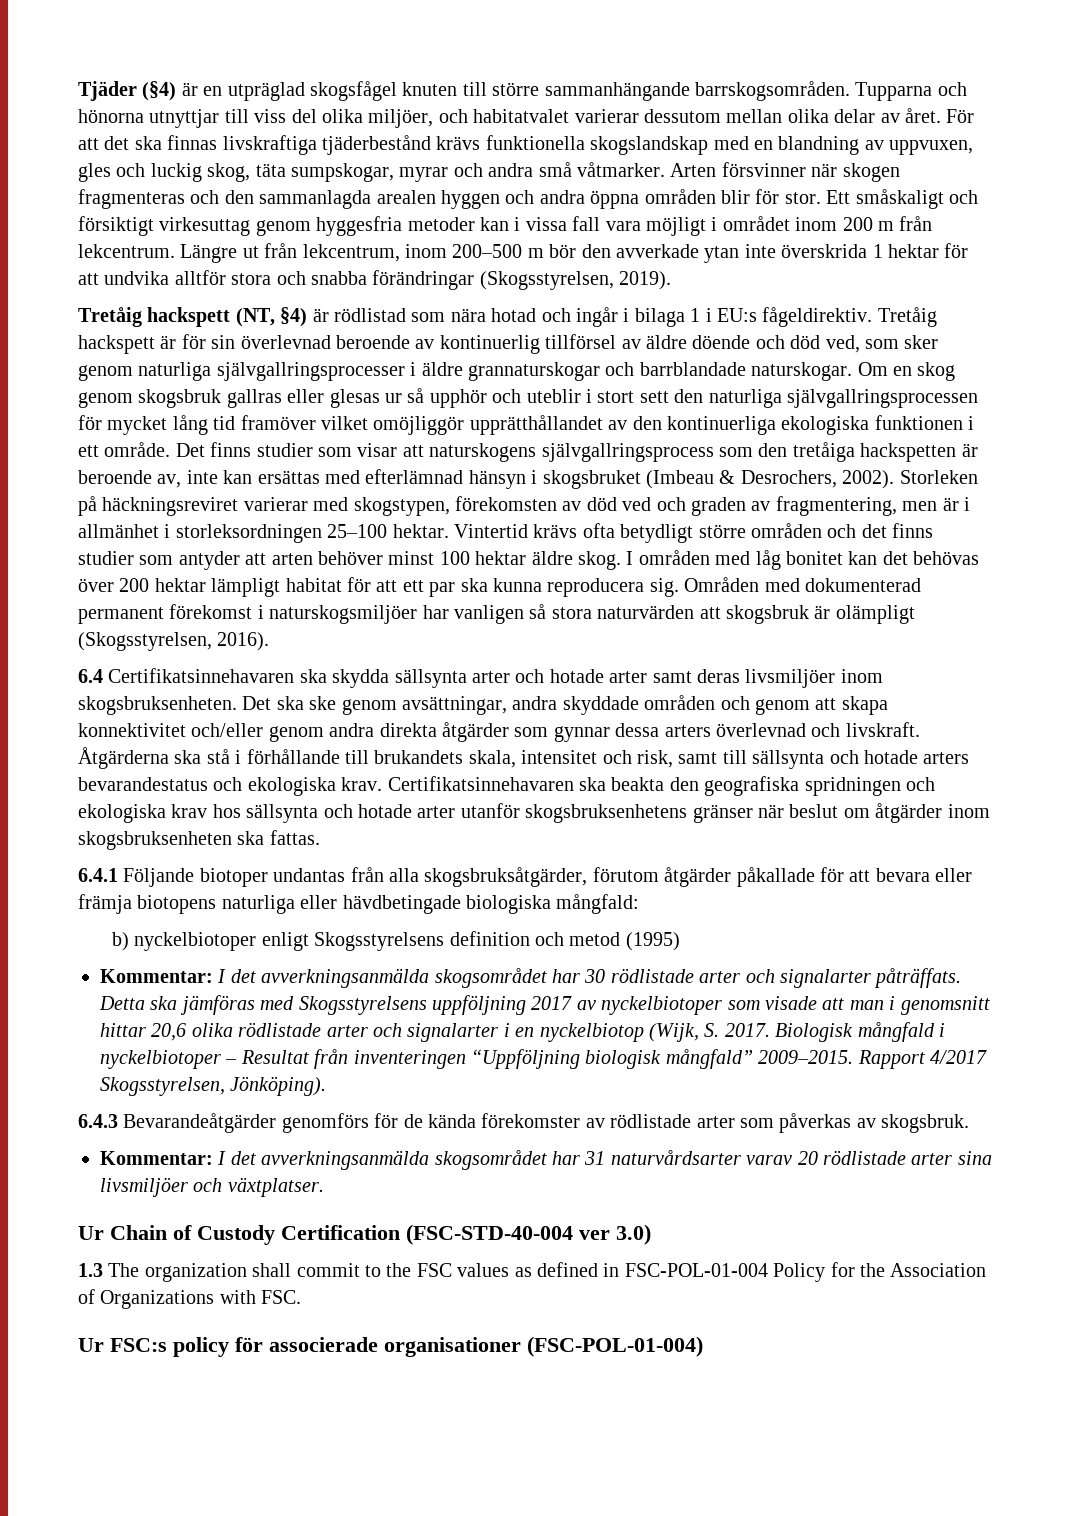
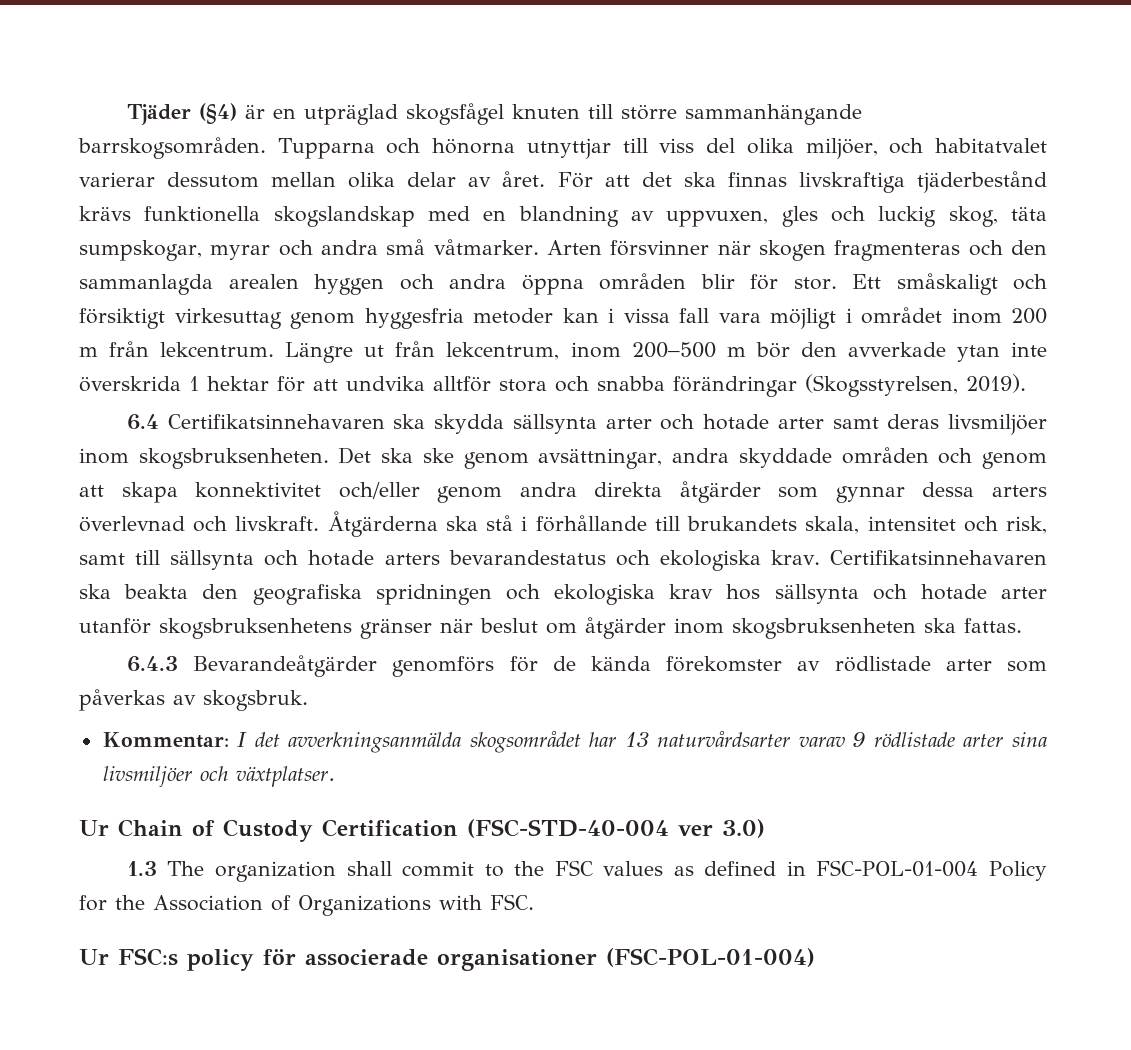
- Tretåig hackspett (NT, §4) är rödlistad som nära hotad och ingår i bilaga 1 i EU:s fågeldirektiv. Tretåig hackspett är för sin överlevnad beroende av kontinuerlig tillförsel av äldre döende och död ved, som sker genom naturliga självgallringsprocesser i äldre grannaturskogar och barrblandade naturskogar. Om en skog genom skogsbruk gallras eller glesas ur så upphör och uteblir i stort sett den naturliga självgallringsprocessen för mycket lång tid framöver vilket omöjliggör upprätthållandet av den kontinuerliga ekologiska funktionen i ett område. Det finns studier som visar att naturskogens självgallringsprocess som den tretåiga hackspetten är beroende av, inte kan ersättas med efterlämnad hänsyn i skogsbruket (Imbeau & Desrochers, 2002). Storleken på häckningsreviret varierar med skogstypen, förekomsten av död ved och graden av fragmentering, men är i allmänhet i storleksordningen 25–100 hektar. Vintertid krävs ofta betydligt större områden och det finns studier som antyder att arten behöver minst 100 hektar äldre skog. I områden med låg bonitet kan det behövas över 200 hektar lämpligt habitat för att ett par ska kunna reproducera sig. Områden med dokumenterad permanent förekomst i naturskogsmiljöer har vanligen så stora naturvärden att skogsbruk är olämpligt (Skogsstyrelsen, 2016).
- 6.4.1 Följande biotoper undantas från alla skogsbruksåtgärder, förutom åtgärder påkallade för att bevara eller främja biotopens naturliga eller hävdbetingade biologiska mångfald:
- b) nyckelbiotoper enligt Skogsstyrelsens definition och metod (1995)
- Kommentar: I det avverkningsanmälda skogsområdet har 30 rödlistade arter och signalarter påträffats. Detta ska jämföras med Skogsstyrelsens uppföljning 2017 av nyckelbiotoper som visade att man i genomsnitt hittar 20,6 olika rödlistade arter och signalarter i en nyckelbiotop (Wijk, S. 2017. Biologisk mångfald i nyckelbiotoper – Resultat från inventeringen “Uppföljning biologisk mångfald” 2009–2015. Rapport 4/2017 Skogsstyrelsen, Jönköping).
- Kommentar: I det avverkningsanmälda skogsområdet har 31 naturvårdsarter varav 20 rödlistade arter sina livsmiljöer och växtplatser.
+ Kommentar: I det avverkningsanmälda skogsområdet har 13 naturvårdsarter varav 9 rödlistade arter sina livsmiljöer och växtplatser.

